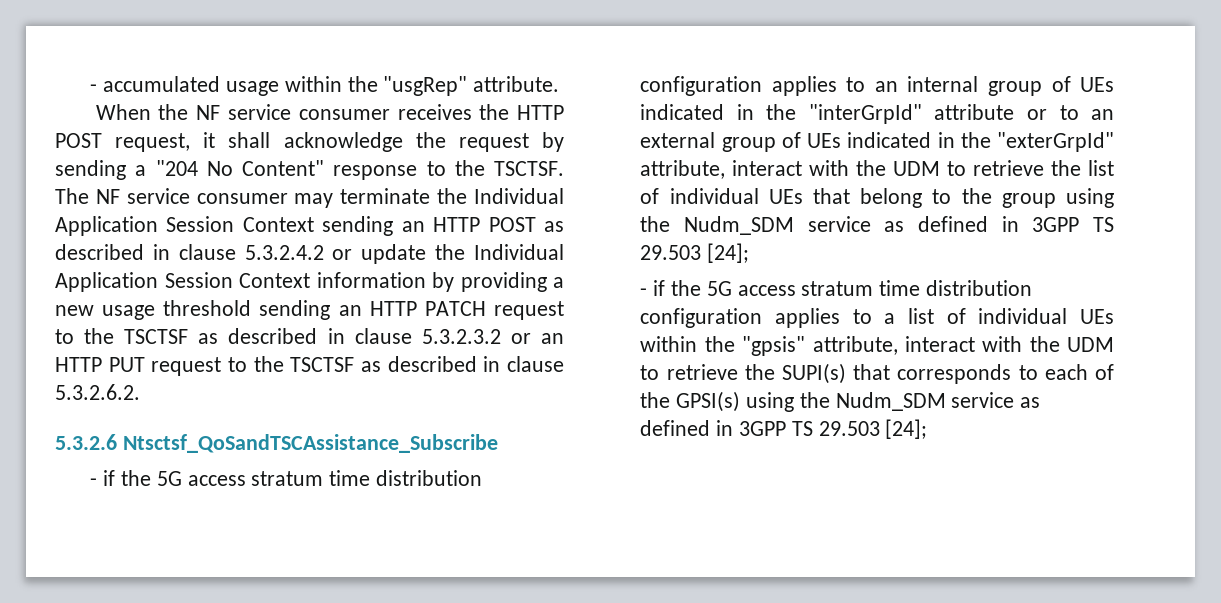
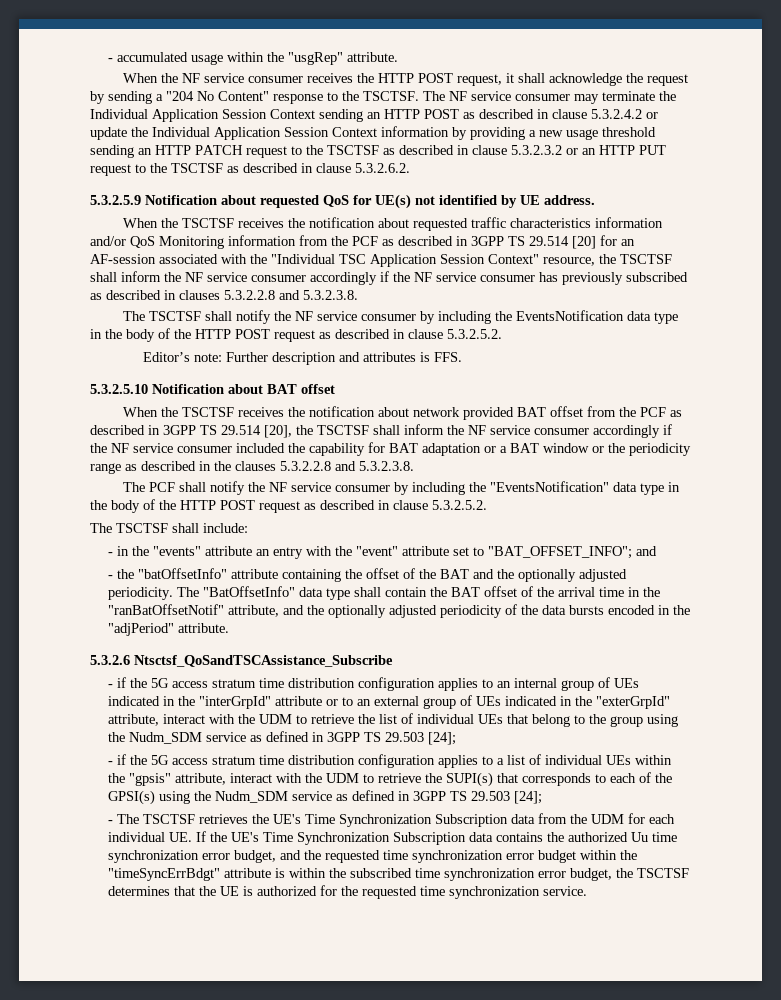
+ 5.3.2.5.9 Notification about requested QoS for UE(s) not identified by UE address.
+ When the TSCTSF receives the notification about requested traffic characteristics information and/or QoS Monitoring information from the PCF as described in 3GPP TS 29.514 [20] for an AF-session associated with the "Individual TSC Application Session Context" resource, the TSCTSF shall inform the NF service consumer accordingly if the NF service consumer has previously subscribed as described in clauses 5.3.2.2.8 and 5.3.2.3.8.
+ The TSCTSF shall notify the NF service consumer by including the EventsNotification data type in the body of the HTTP POST request as described in clause 5.3.2.5.2.
+ Editor’s note: Further description and attributes is FFS.
+ 5.3.2.5.10 Notification about BAT offset
+ When the TSCTSF receives the notification about network provided BAT offset from the PCF as described in 3GPP TS 29.514 [20], the TSCTSF shall inform the NF service consumer accordingly if the NF service consumer included the capability for BAT adaptation or a BAT window or the periodicity range as described in the clauses 5.3.2.2.8 and 5.3.2.3.8.
+ The PCF shall notify the NF service consumer by including the "EventsNotification" data type in the body of the HTTP POST request as described in clause 5.3.2.5.2.
+ The TSCTSF shall include:
+ - in the "events" attribute an entry with the "event" attribute set to "BAT_OFFSET_INFO"; and
+ - the "batOffsetInfo" attribute containing the offset of the BAT and the optionally adjusted periodicity. The "BatOffsetInfo" data type shall contain the BAT offset of the arrival time in the "ranBatOffsetNotif" attribute, and the optionally adjusted periodicity of the data bursts encoded in the "adjPeriod" attribute.
+ - The TSCTSF retrieves the UE's Time Synchronization Subscription data from the UDM for each individual UE. If the UE's Time Synchronization Subscription data contains the authorized Uu time synchronization error budget, and the requested time synchronization error budget within the "timeSyncErrBdgt" attribute is within the subscribed time synchronization error budget, the TSCTSF determines that the UE is authorized for the requested time synchronization service.

